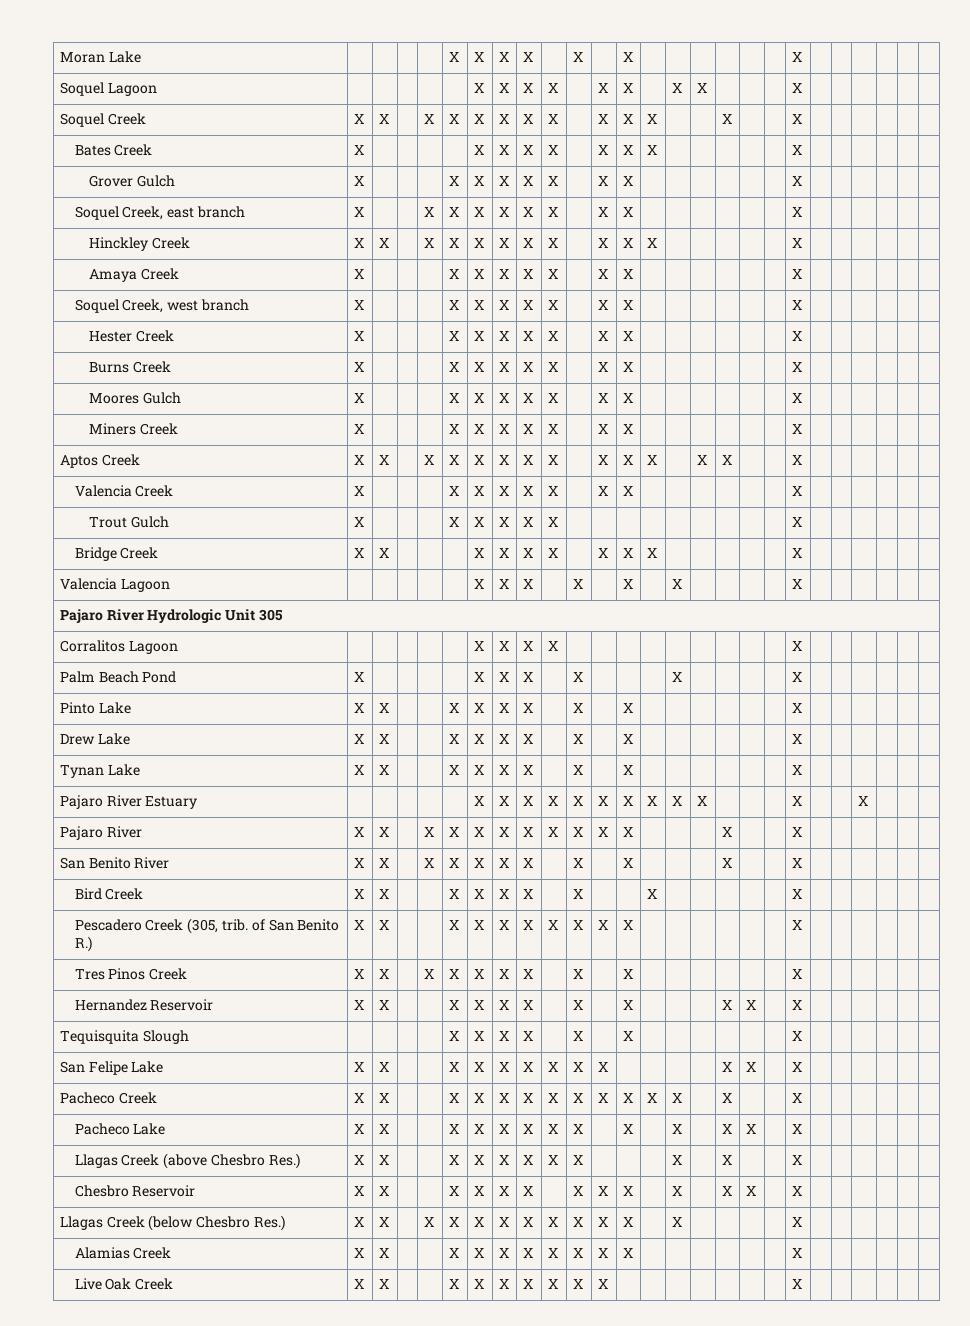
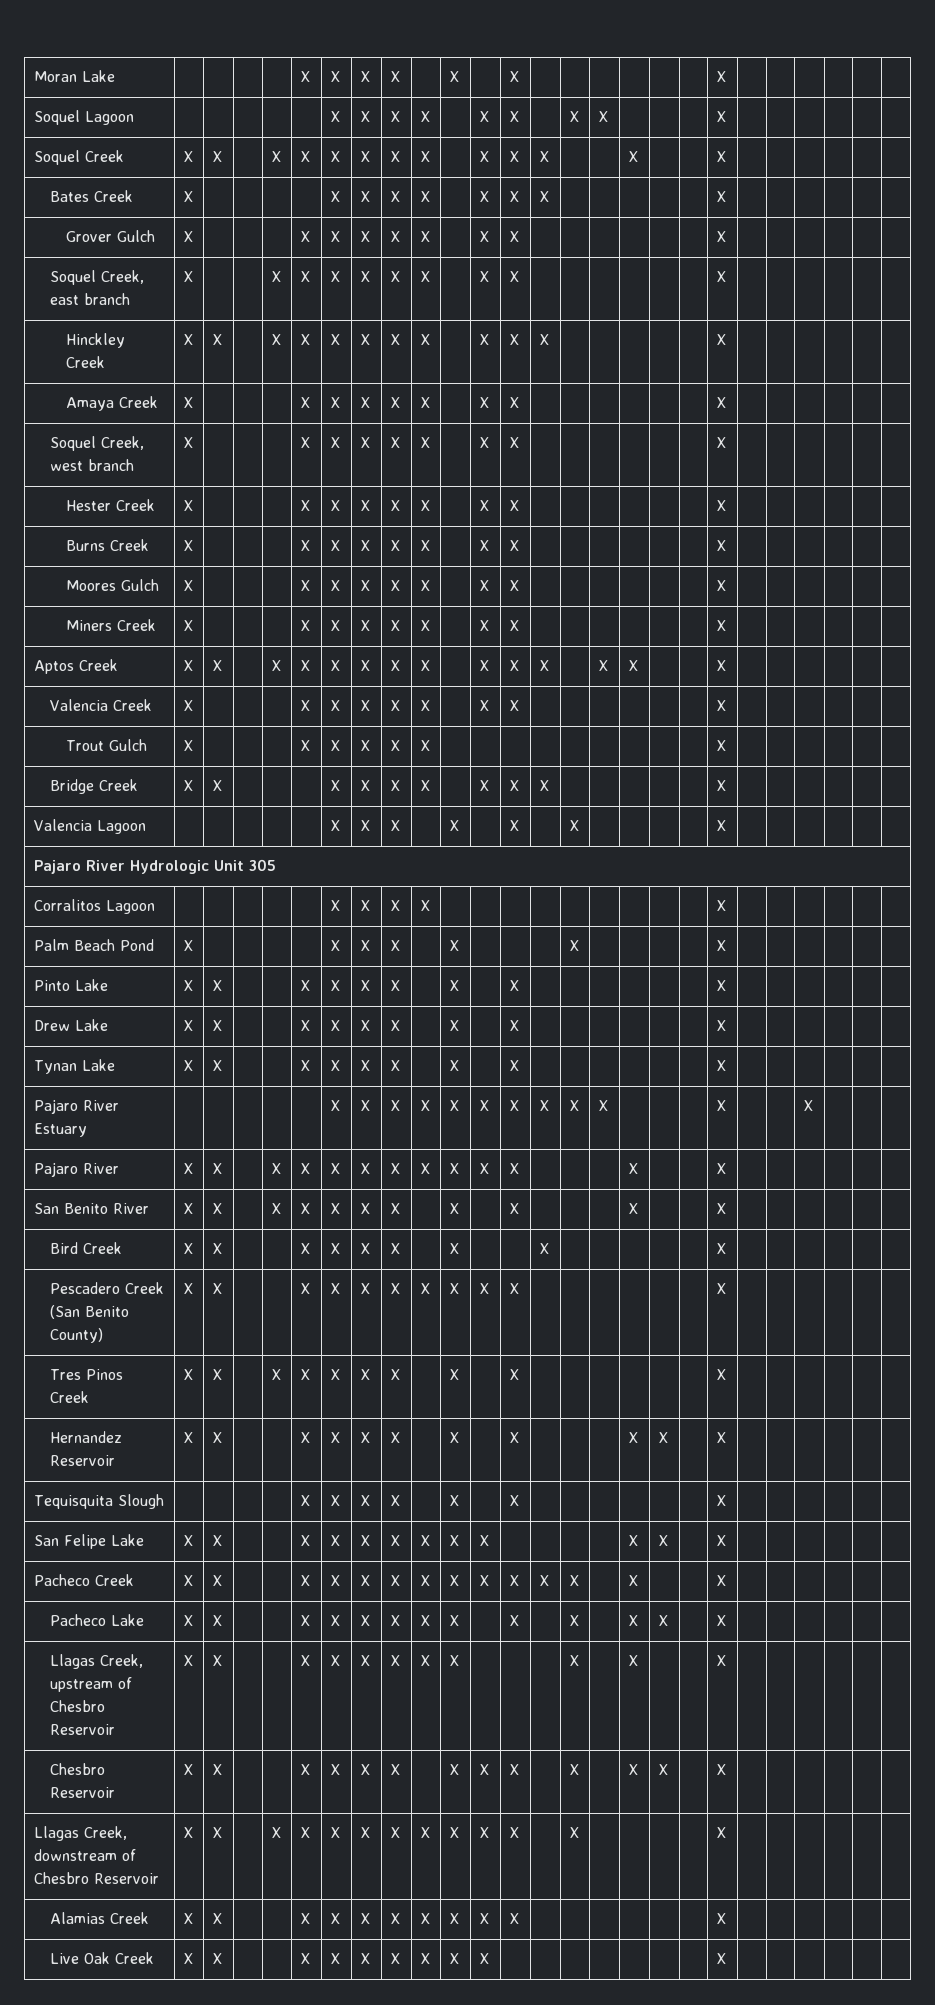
- Pescadero Creek (305, trib. of San Benito R.) | X | X | | | X | X | X | X | X | X | X | X | | | | | | | X | | | | | |
+ Pescadero Creek (San Benito County) | X | X | | | X | X | X | X | X | X | X | X | | | | | | | X | | | | | |
- Llagas Creek (above Chesbro Res.) | X | X | | | X | X | X | X | X | X | | | | X | | X | | | X | | | | | |
+ Llagas Creek, upstream of Chesbro Reservoir | X | X | | | X | X | X | X | X | X | | | | X | | X | | | X | | | | | |
- Llagas Creek (below Chesbro Res.) | X | X | | X | X | X | X | X | X | X | X | X | | X | | | | | X | | | | | |
+ Llagas Creek, downstream of Chesbro Reservoir | X | X | | X | X | X | X | X | X | X | X | X | | X | | | | | X | | | | | |

